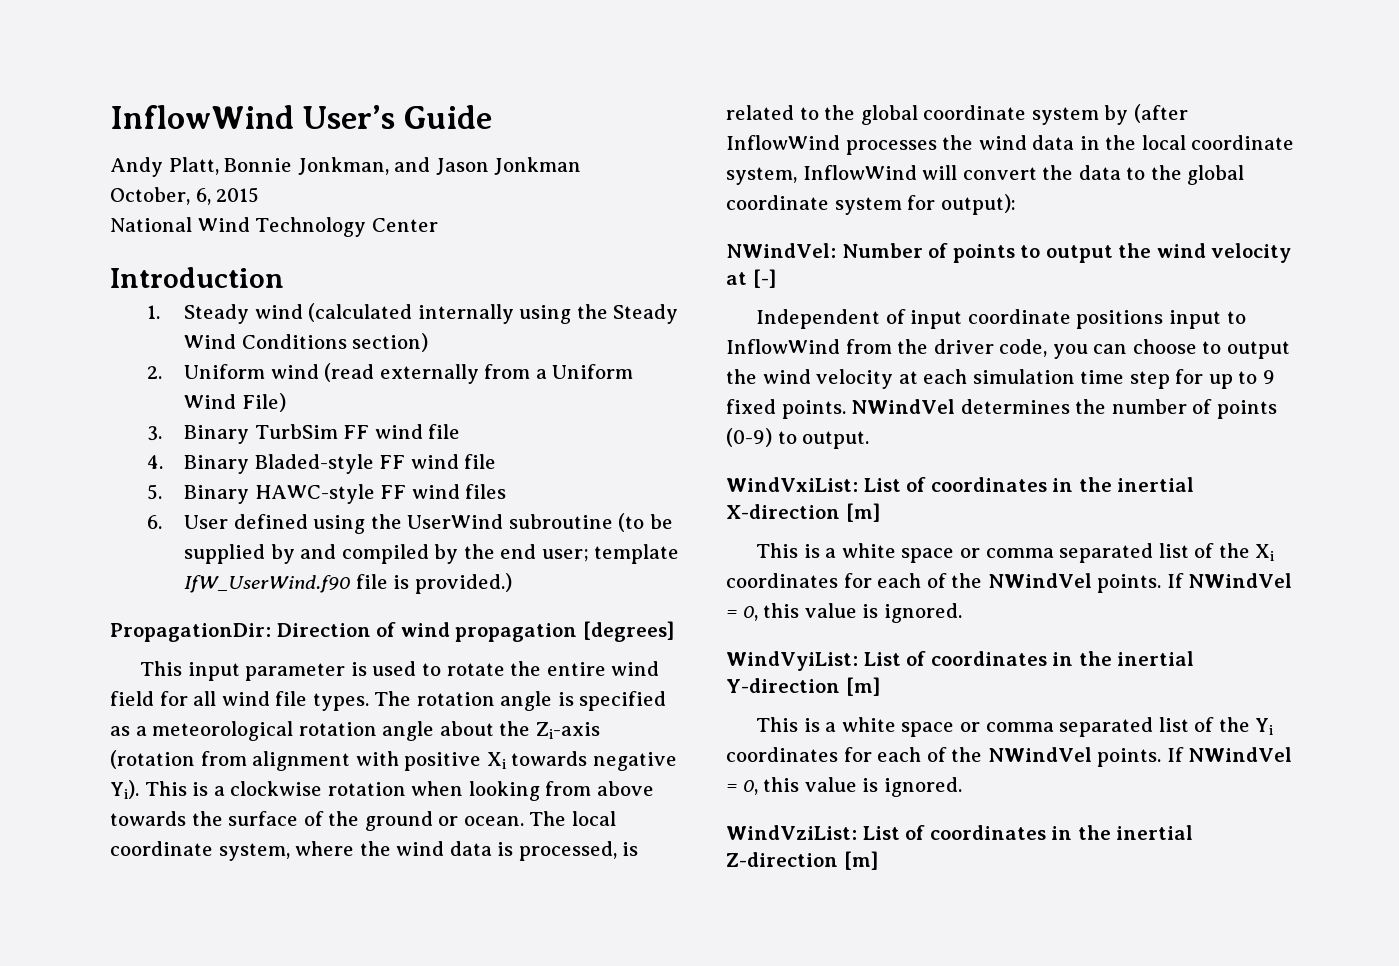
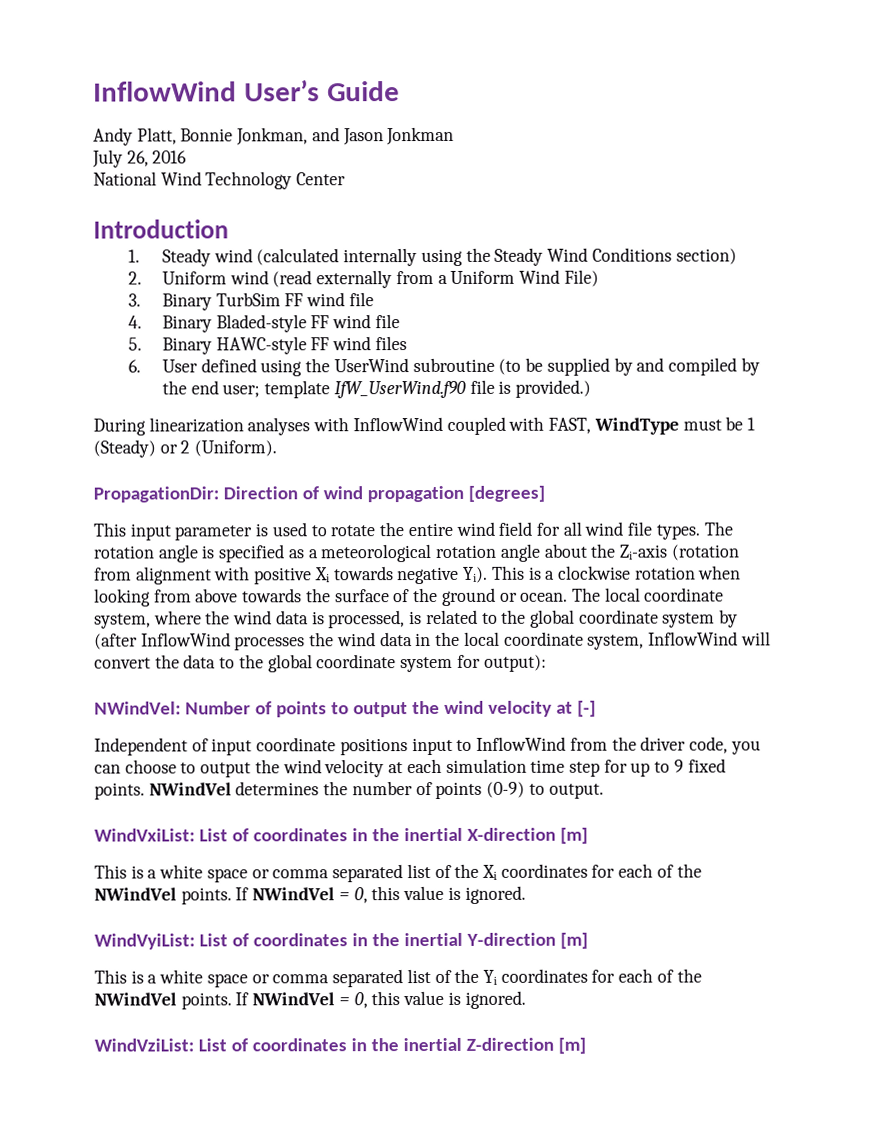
- October, 6, 2015
+ July 26, 2016
+ During linearization analyses with InflowWind coupled with FAST, WindType must be 1 (Steady) or 2 (Uniform).

